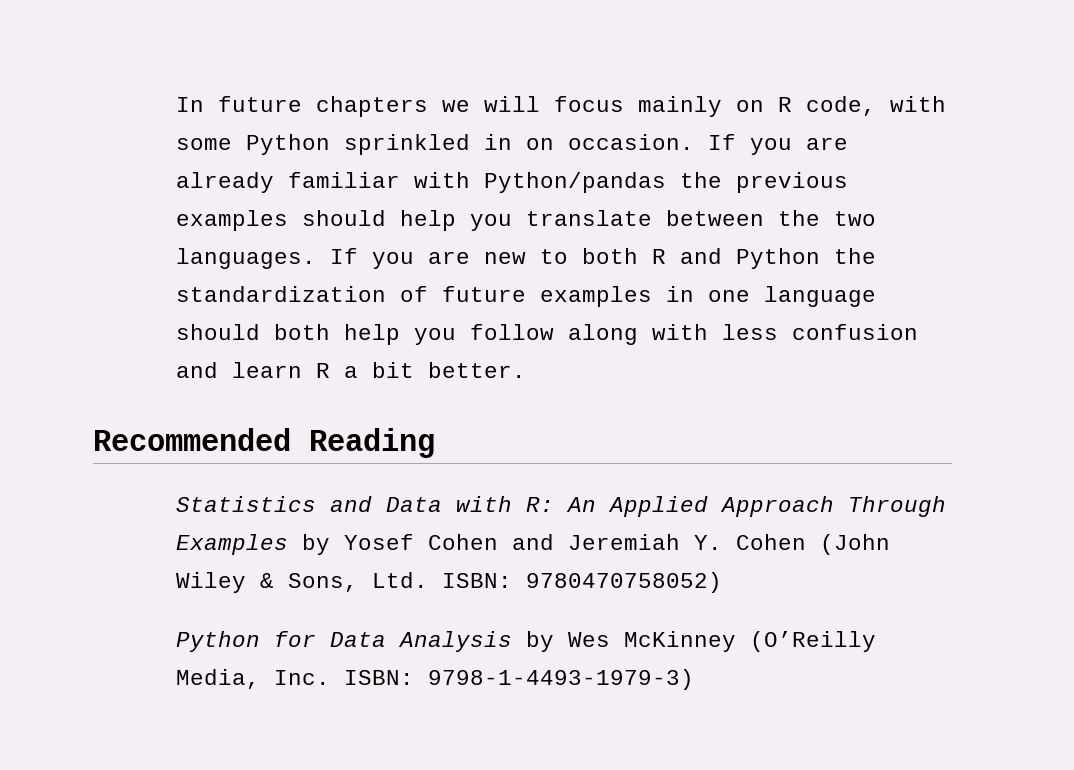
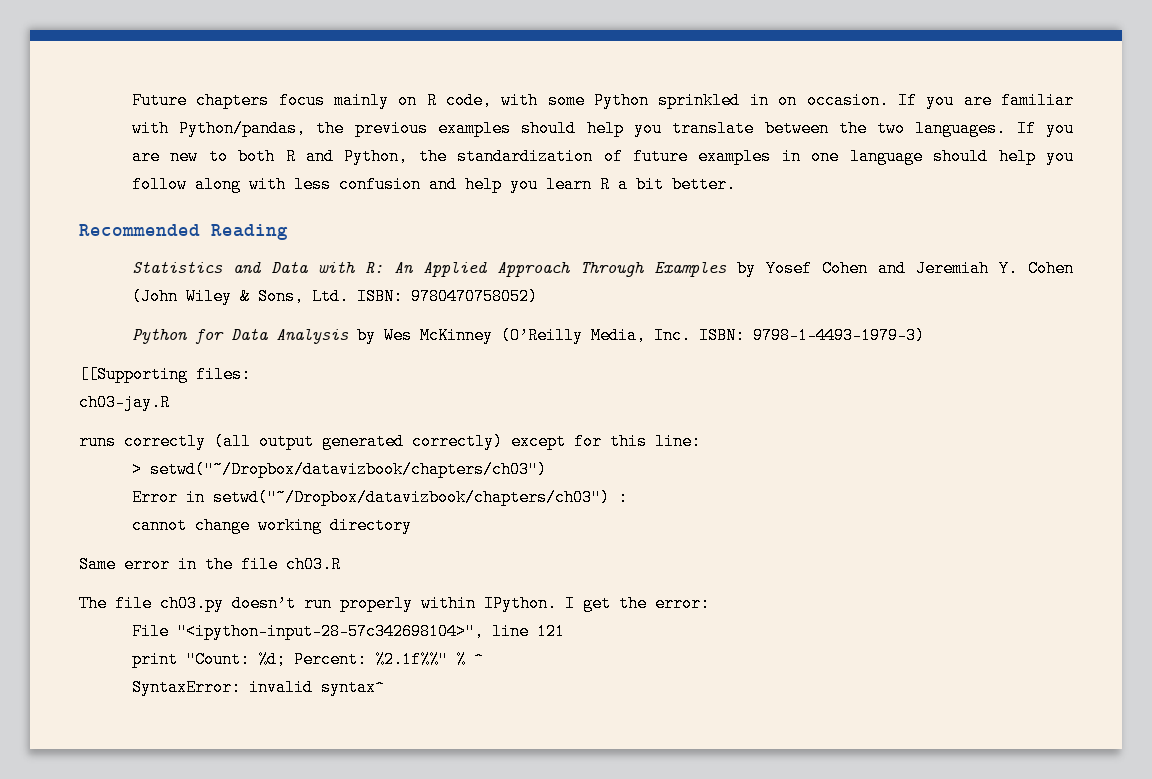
- In future chapters we will focus mainly on R code, with some Python sprinkled in on occasion.
+ Future chapters focus mainly on R code, with some Python sprinkled in on occasion.
- If you are already familiar with Python/pandas the previous examples should help you translate between the two languages.
+ If you are familiar with Python/pandas, the previous examples should help you translate between the two languages.
- If you are new to both R and Python the standardization of future examples in one language should both help you follow along with less confusion and learn R a bit better.
+ If you are new to both R and Python, the standardization of future examples in one language should help you follow along with less confusion and help you learn R a bit better.
+ [[Supporting files:
+ ch03-jay.R
+ runs correctly (all output generated correctly) except for this line:
+ > setwd("~/Dropbox/datavizbook/chapters/ch03")
+ Error in setwd("~/Dropbox/datavizbook/chapters/ch03") :
+ cannot change working directory
+ Same error in the file ch03.R
+ The file ch03.py doesn’t run properly within IPython. I get the error:
+ File "<ipython-input-28-57c342698104>", line 121
+ print "Count: %d; Percent: %2.1f%%" % ^
+ SyntaxError: invalid syntax^

